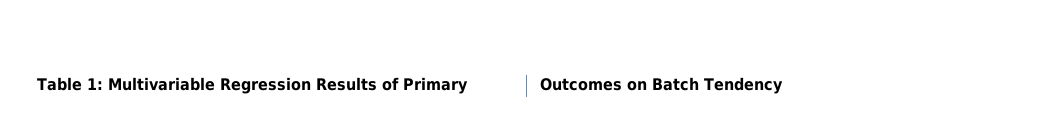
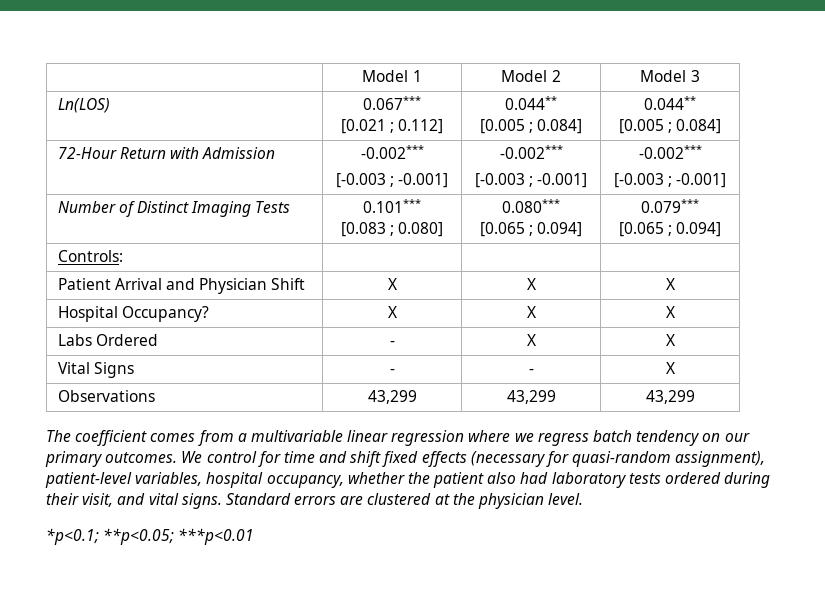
- Table 1: Multivariable Regression Results of Primary Outcomes on Batch Tendency
+ | Model 1 | Model 2 | Model 3
+ Ln(LOS) | 0.067***
+ [0.021 ; 0.112] | 0.044**
+ [0.005 ; 0.084] | 0.044**
+ [0.005 ; 0.084]
+ 72-Hour Return with Admission | -0.002***
+ [-0.003 ; -0.001] | -0.002***
+ [-0.003 ; -0.001] | -0.002***
+ [-0.003 ; -0.001]
+ Number of Distinct Imaging Tests | 0.101***
+ [0.083 ; 0.080] | 0.080***
+ [0.065 ; 0.094] | 0.079***
+ [0.065 ; 0.094]
+ Controls: | | |
+ Patient Arrival and Physician Shift | X | X | X
+ Hospital Occupancy? | X | X | X
+ Labs Ordered | - | X | X
+ Vital Signs | - | - | X
+ Observations | 43,299 | 43,299 | 43,299
+ The coefficient comes from a multivariable linear regression where we regress batch tendency on our primary outcomes. We control for time and shift fixed effects (necessary for quasi-random assignment), patient-level variables, hospital occupancy, whether the patient also had laboratory tests ordered during their visit, and vital signs. Standard errors are clustered at the physician level.
+ *p<0.1; **p<0.05; ***p<0.01

